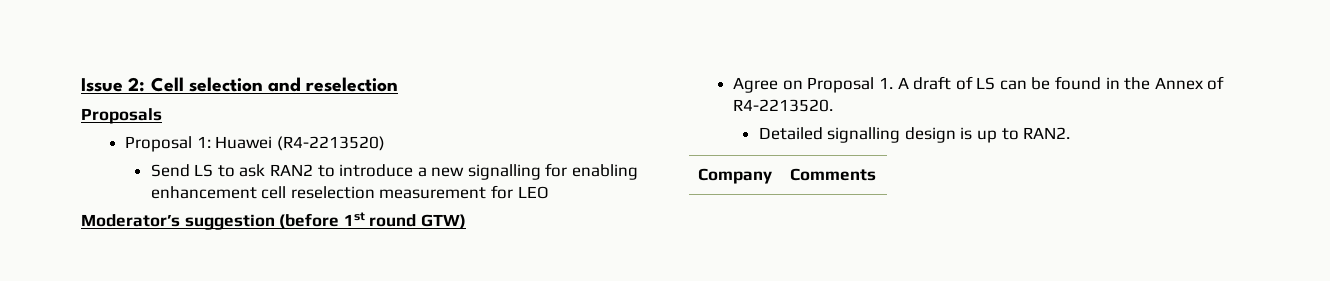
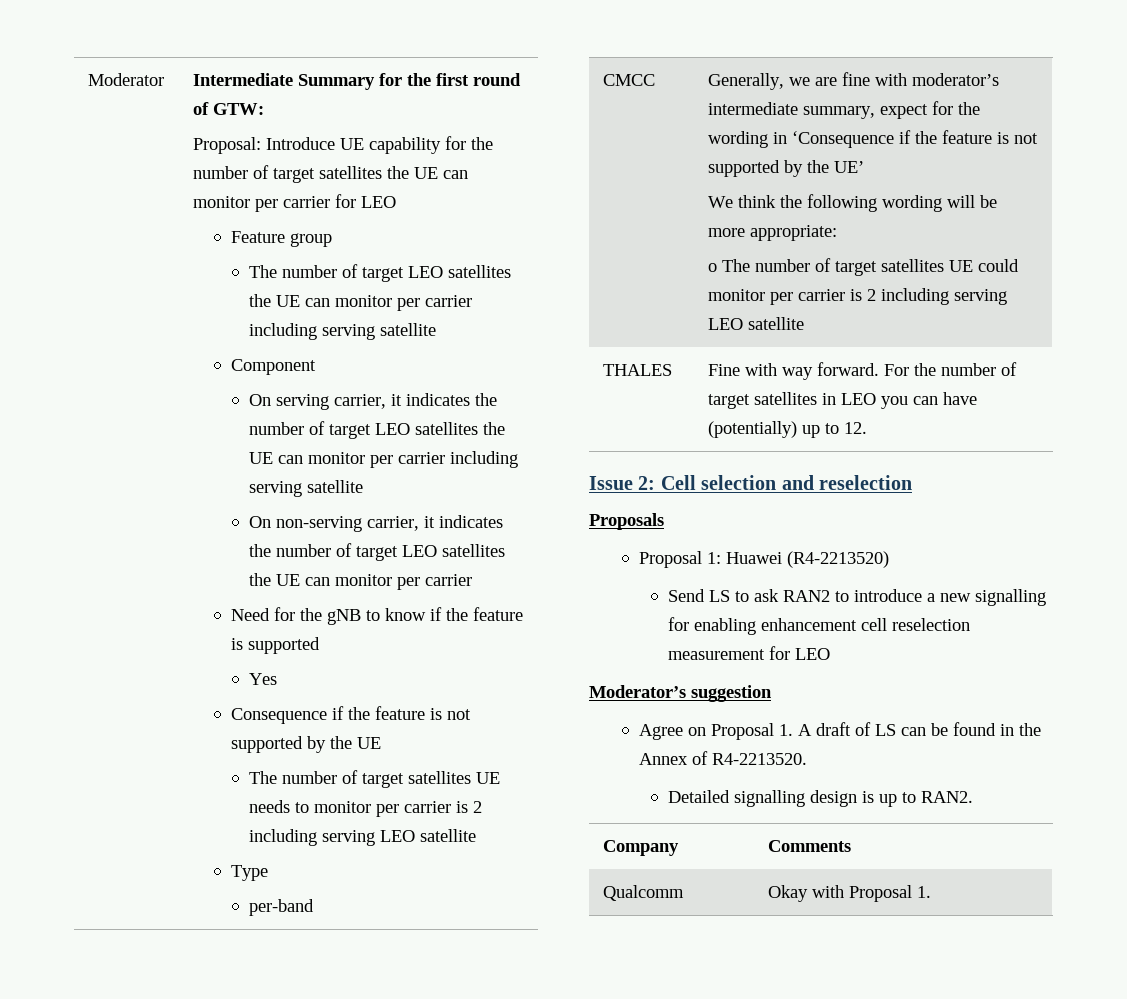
+ Moderator | Intermediate Summary for the first round of GTW:
+ Proposal: Introduce UE capability for the number of target satellites the UE can monitor per carrier for LEO
+ Feature group
+ The number of target LEO satellites the UE can monitor per carrier including serving satellite
+ Component
+ On serving carrier, it indicates the number of target LEO satellites the UE can monitor per carrier including serving satellite
+ On non-serving carrier, it indicates the number of target LEO satellites the UE can monitor per carrier
+ Need for the gNB to know if the feature is supported
+ Yes
+ Consequence if the feature is not supported by the UE
+ The number of target satellites UE needs to monitor per carrier is 2 including serving LEO satellite
+ Type
+ per-band
+ CMCC | Generally, we are fine with moderator’s intermediate summary, expect for the wording in ‘Consequence if the feature is not supported by the UE’
+ We think the following wording will be more appropriate:
+ o The number of target satellites UE could monitor per carrier is 2 including serving LEO satellite
+ THALES | Fine with way forward. For the number of target satellites in LEO you can have (potentially) up to 12.
- Moderator’s suggestion (before 1st round GTW)
+ Moderator’s suggestion
+ Qualcomm | Okay with Proposal 1.

